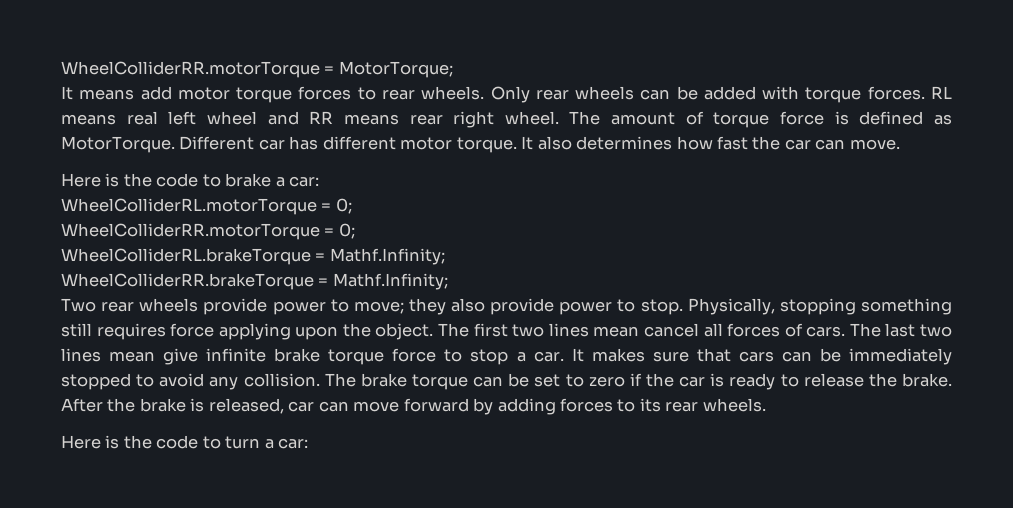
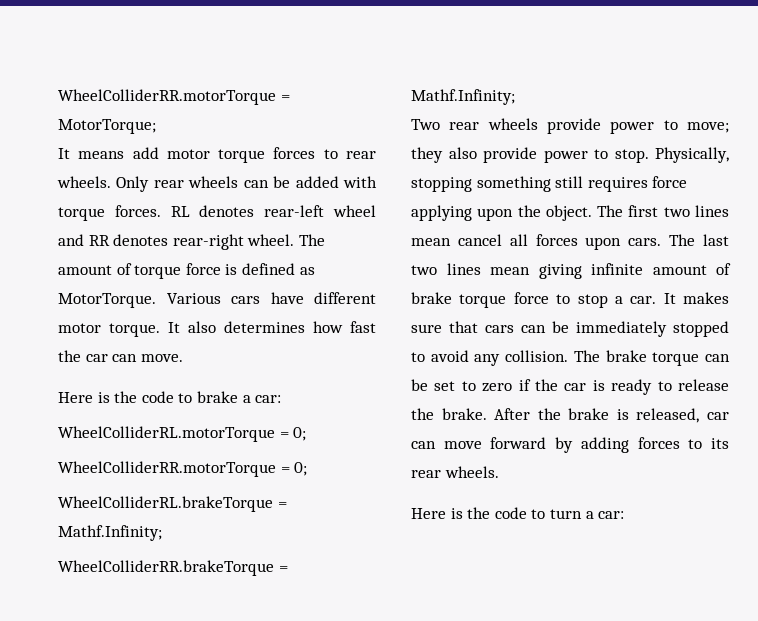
- RL means real left wheel and RR means rear right wheel.
+ RL denotes rear-left wheel and RR denotes rear-right wheel.
- Different car has different motor torque.
+ Various cars have different motor torque.
- The first two lines mean cancel all forces of cars.
+ The first two lines mean cancel all forces upon cars.
- The last two lines mean give infinite brake torque force to stop a car.
+ The last two lines mean giving infinite amount of brake torque force to stop a car.

